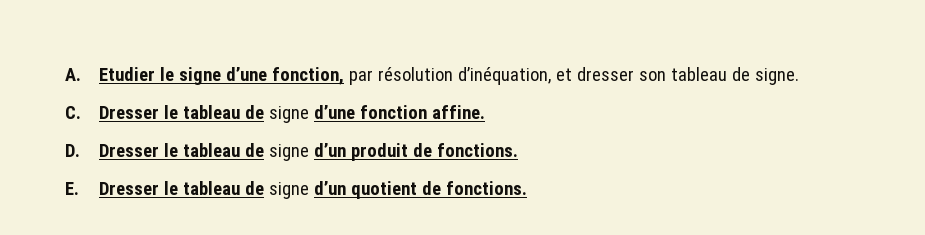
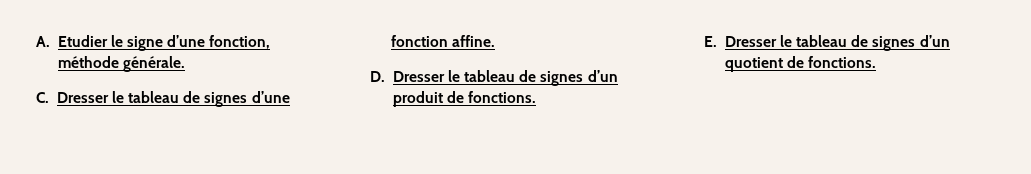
- A. Etudier le signe d’une fonction, par résolution d’inéquation, et dresser son tableau de signe.
+ A. Etudier le signe d’une fonction, méthode générale.
- C. Dresser le tableau de signe d’une fonction affine.
+ C. Dresser le tableau de signes d’une fonction affine.
- D. Dresser le tableau de signe d’un produit de fonctions.
+ D. Dresser le tableau de signes d’un produit de fonctions.
- E. Dresser le tableau de signe d’un quotient de fonctions.
+ E. Dresser le tableau de signes d’un quotient de fonctions.

